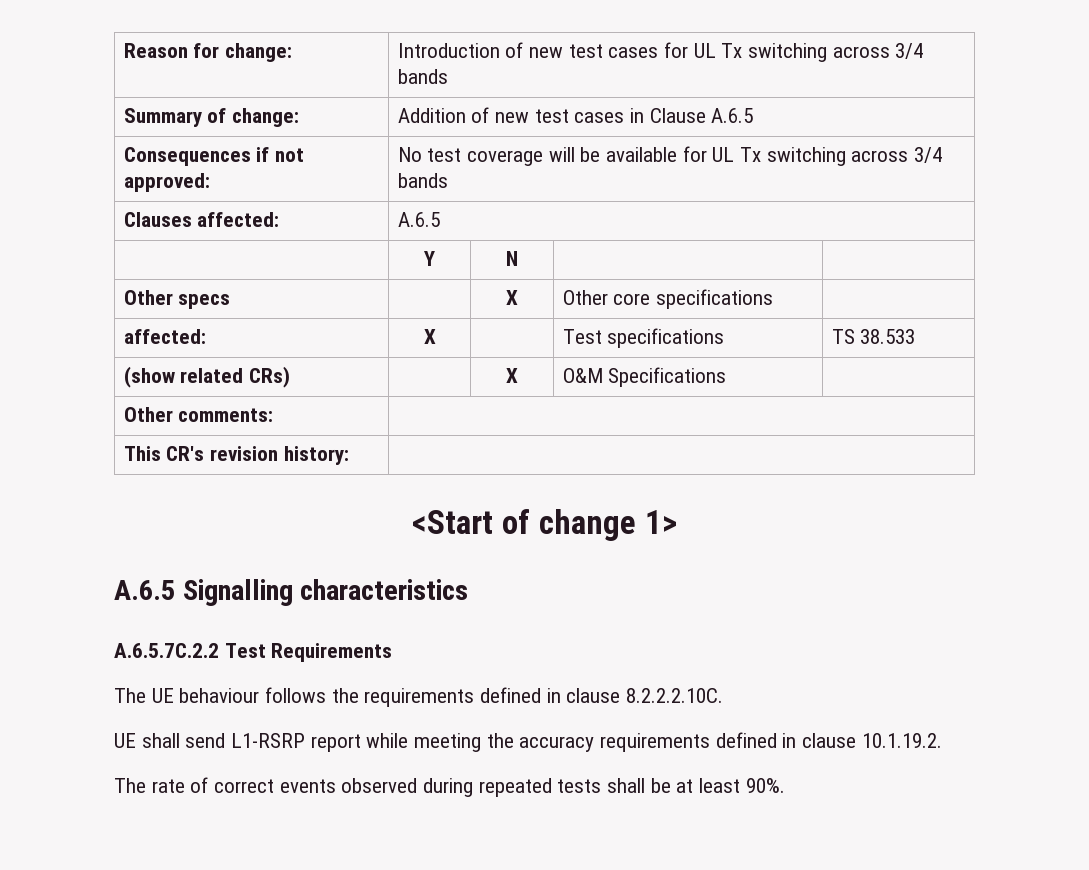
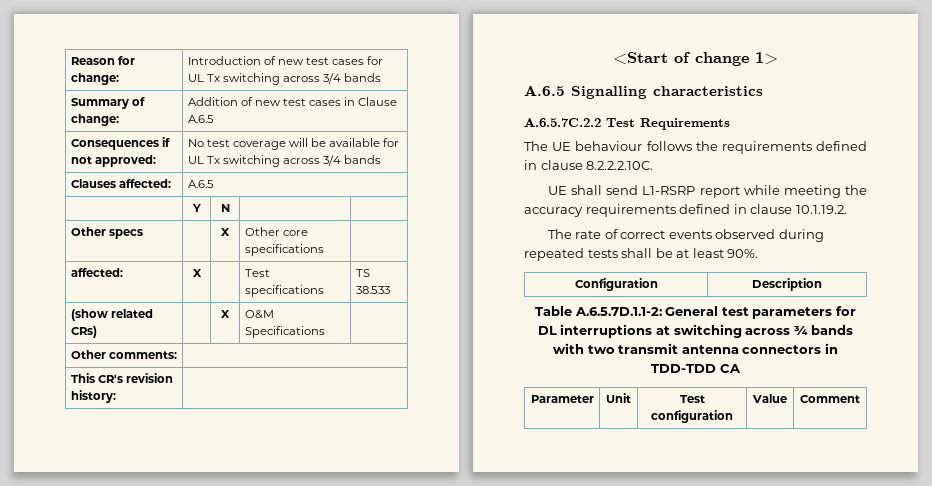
+ Configuration | Description
+ Table A.6.5.7D.1.1-2: General test parameters for DL interruptions at switching across ¾ bands with two transmit antenna connectors in TDD-TDD CA
+ Parameter | Unit | Test configuration | Value | Comment

